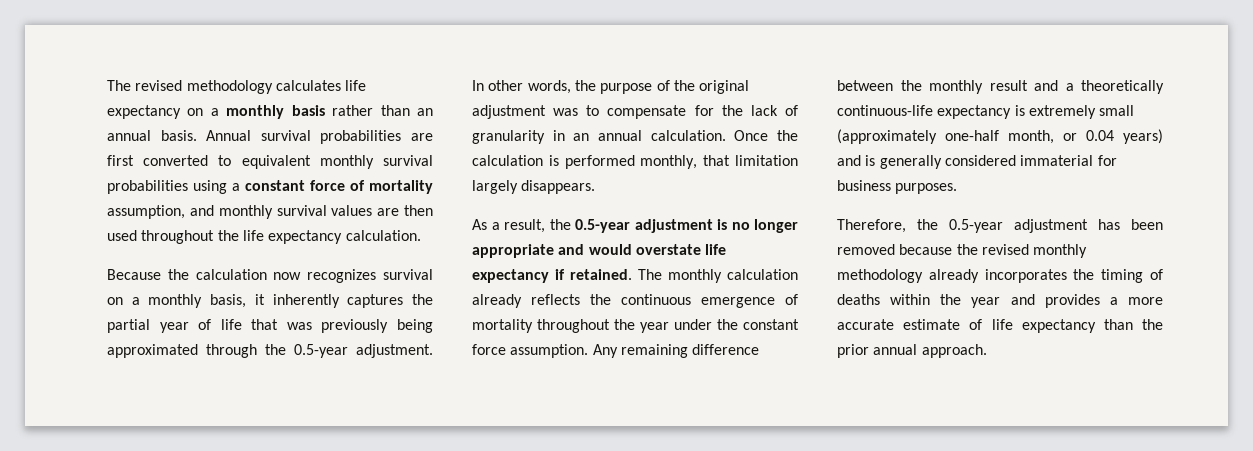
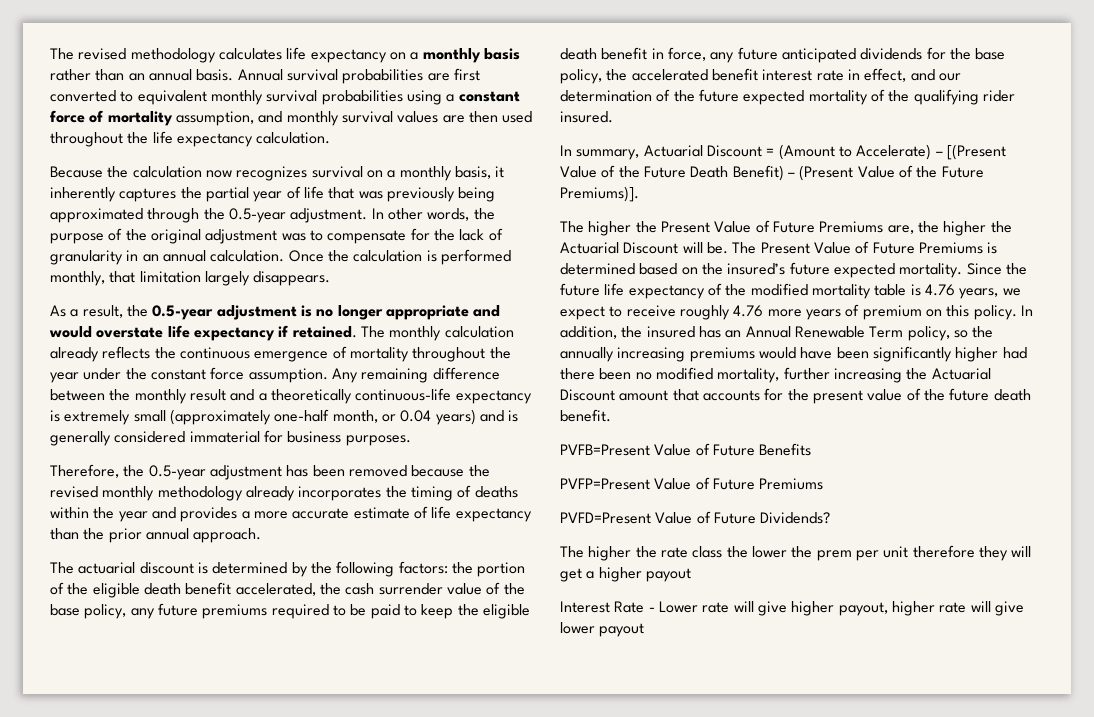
+ The actuarial discount is determined by the following factors: the portion of the eligible death benefit accelerated, the cash surrender value of the base policy, any future premiums required to be paid to keep the eligible death benefit in force, any future anticipated dividends for the base policy, the accelerated benefit interest rate in effect, and our determination of the future expected mortality of the qualifying rider insured.
+ In summary, Actuarial Discount = (Amount to Accelerate) – [(Present Value of the Future Death Benefit) – (Present Value of the Future Premiums)].
+ The higher the Present Value of Future Premiums are, the higher the Actuarial Discount will be. The Present Value of Future Premiums is determined based on the insured’s future expected mortality. Since the future life expectancy of the modified mortality table is 4.76 years, we expect to receive roughly 4.76 more years of premium on this policy. In addition, the insured has an Annual Renewable Term policy, so the annually increasing premiums would have been significantly higher had there been no modified mortality, further increasing the Actuarial Discount amount that accounts for the present value of the future death benefit.
+ PVFB=Present Value of Future Benefits
+ PVFP=Present Value of Future Premiums
+ PVFD=Present Value of Future Dividends?
+ The higher the rate class the lower the prem per unit therefore they will get a higher payout
+ Interest Rate - Lower rate will give higher payout, higher rate will give lower payout

